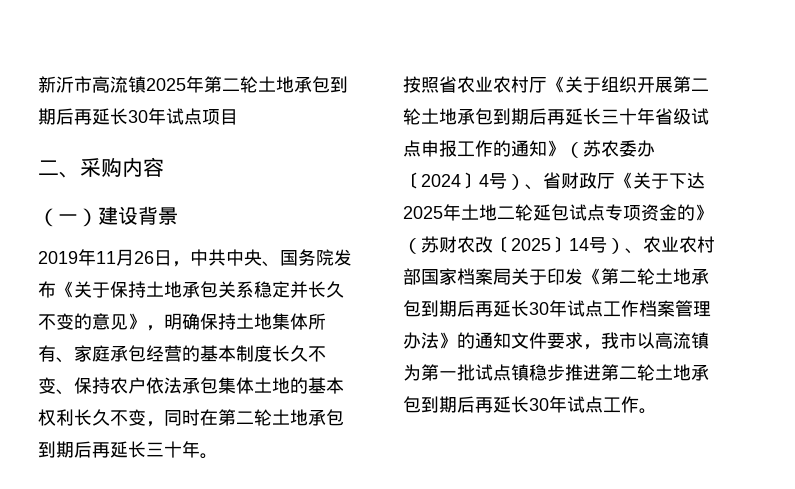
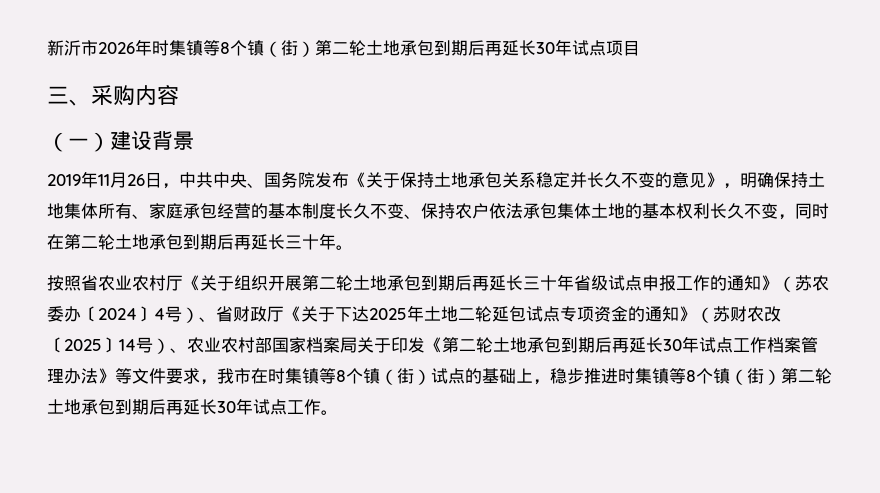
- 新沂市高流镇2025年第二轮土地承包到期后再延长30年试点项目
+ 新沂市2026年时集镇等8个镇（街）第二轮土地承包到期后再延长30年试点项目
- 二、采购内容
+ 三、采购内容
- 按照省农业农村厅《关于组织开展第二轮土地承包到期后再延长三十年省级试点申报工作的通知》（苏农委办〔2024〕4号）、省财政厅《关于下达2025年土地二轮延包试点专项资金的》（苏财农改〔2025〕14号）、农业农村部国家档案局关于印发《第二轮土地承包到期后再延长30年试点工作档案管理办法》的通知文件要求，我市以高流镇为第一批试点镇稳步推进第二轮土地承包到期后再延长30年试点工作。
+ 按照省农业农村厅《关于组织开展第二轮土地承包到期后再延长三十年省级试点申报工作的通知》（苏农委办〔2024〕4号）、省财政厅《关于下达2025年土地二轮延包试点专项资金的通知》（苏财农改〔2025〕14号）、农业农村部国家档案局关于印发《第二轮土地承包到期后再延长30年试点工作档案管理办法》等文件要求，我市在时集镇等8个镇（街）试点的基础上，稳步推进时集镇等8个镇（街）第二轮土地承包到期后再延长30年试点工作。

